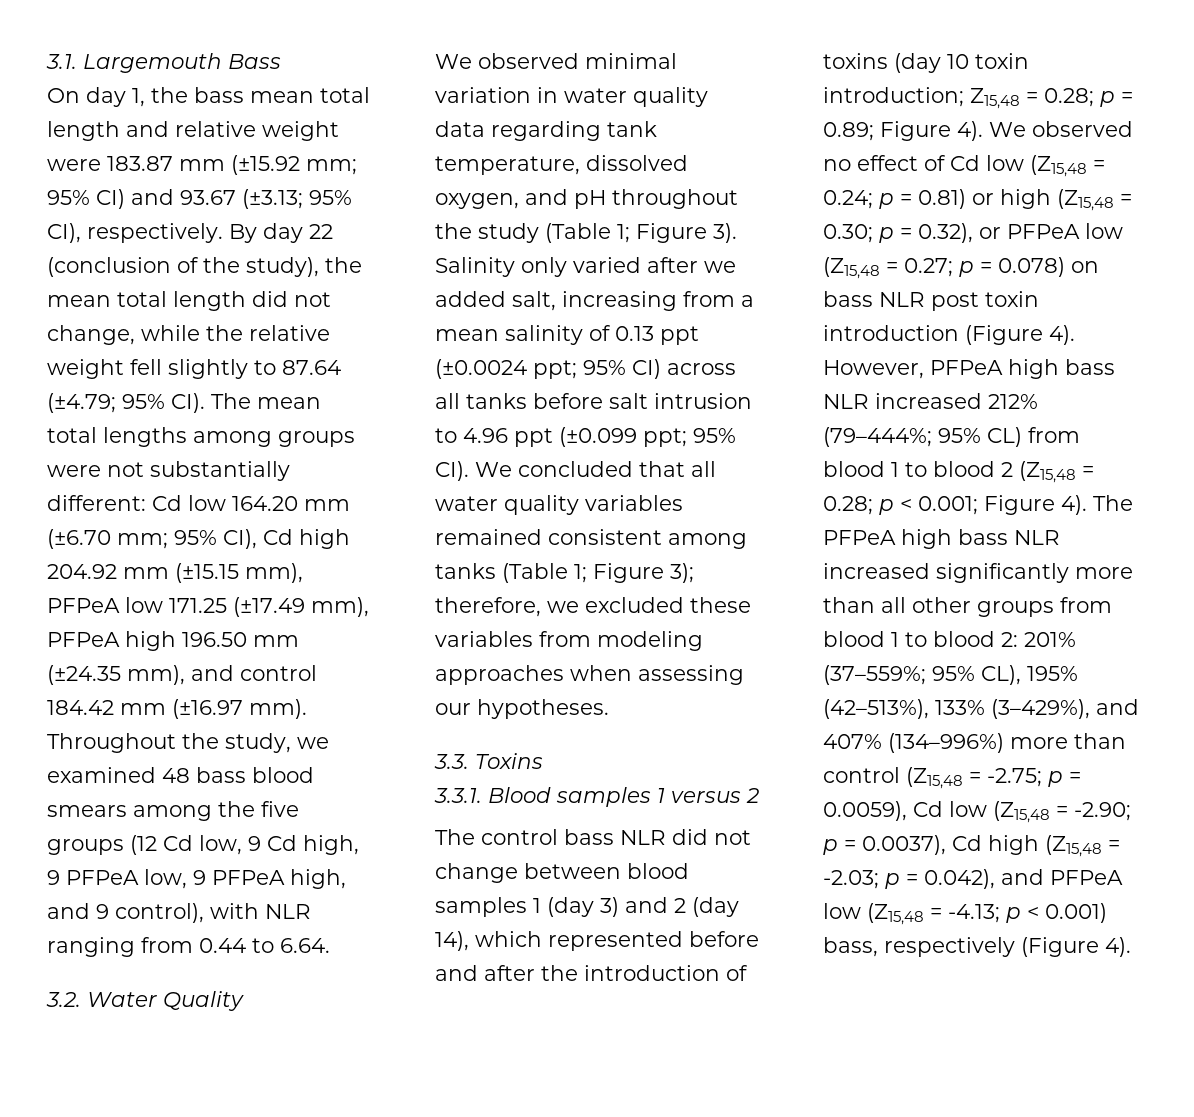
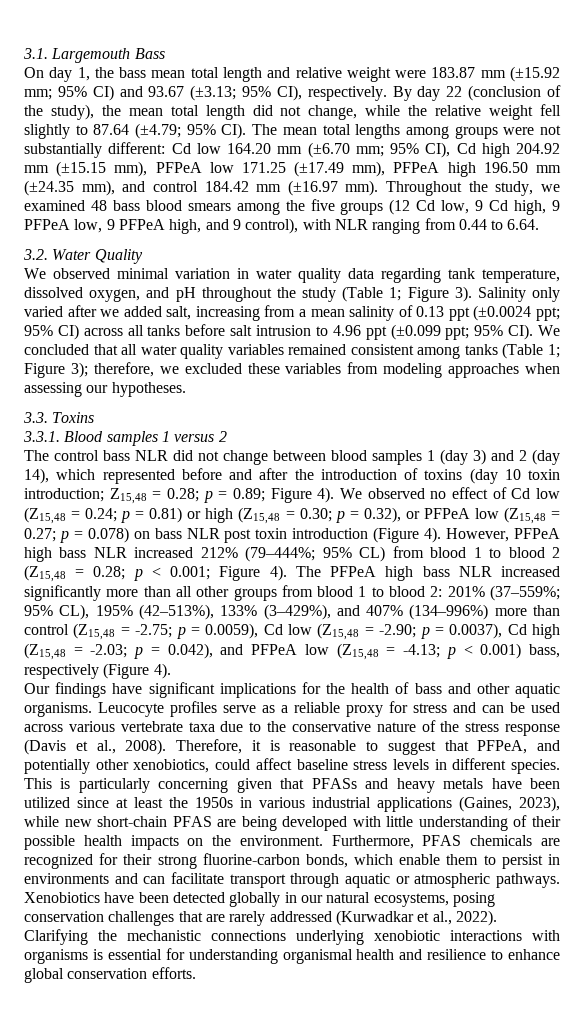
+ Our findings have significant implications for the health of bass and other aquatic organisms. Leucocyte profiles serve as a reliable proxy for stress and can be used across various vertebrate taxa due to the conservative nature of the stress response (Davis et al., 2008). Therefore, it is reasonable to suggest that PFPeA, and potentially other xenobiotics, could affect baseline stress levels in different species. This is particularly concerning given that PFASs and heavy metals have been utilized since at least the 1950s in various industrial applications (Gaines, 2023), while new short-chain PFAS are being developed with little understanding of their possible health impacts on the environment. Furthermore, PFAS chemicals are recognized for their strong fluorine-carbon bonds, which enable them to persist in environments and can facilitate transport through aquatic or atmospheric pathways. Xenobiotics have been detected globally in our natural ecosystems, posing conservation challenges that are rarely addressed (Kurwadkar et al., 2022). Clarifying the mechanistic connections underlying xenobiotic interactions with organisms is essential for understanding organismal health and resilience to enhance global conservation efforts.

